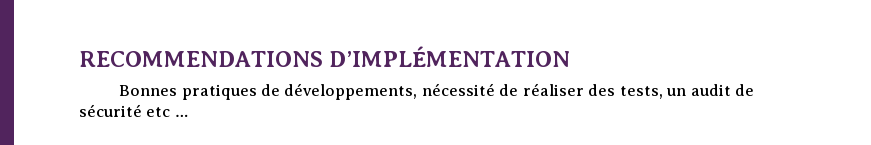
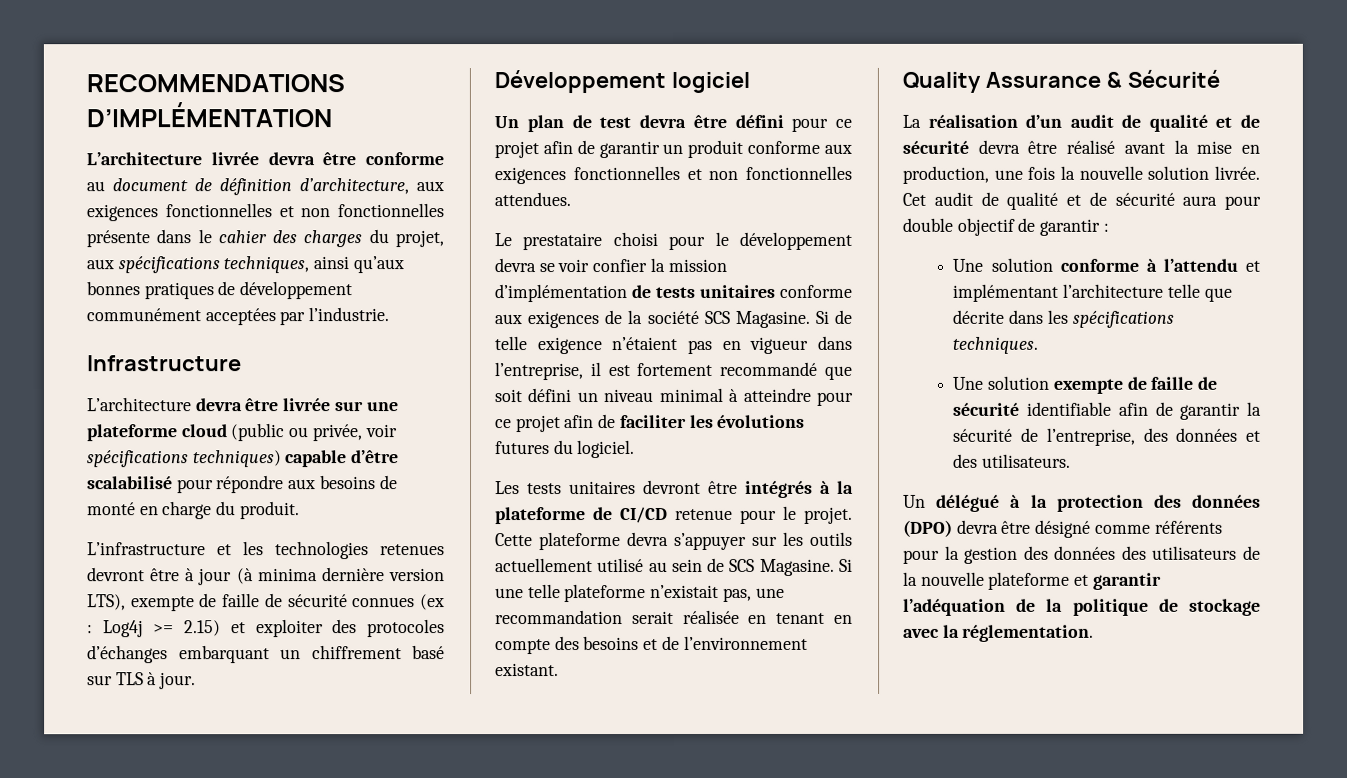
- Bonnes pratiques de développements, nécessité de réaliser des tests, un audit de sécurité etc …
+ L’architecture livrée devra être conforme au document de définition d’architecture, aux exigences fonctionnelles et non fonctionnelles présente dans le cahier des charges du projet, aux spécifications techniques, ainsi qu’aux bonnes pratiques de développement communément acceptées par l’industrie.
+ Infrastructure
+ L’architecture devra être livrée sur une plateforme cloud (public ou privée, voir spécifications techniques) capable d’être scalabilisé pour répondre aux besoins de monté en charge du produit.
+ L’infrastructure et les technologies retenues devront être à jour (à minima dernière version LTS), exempte de faille de sécurité connues (ex : Log4j >= 2.15) et exploiter des protocoles d’échanges embarquant un chiffrement basé sur TLS à jour.
+ Développement logiciel
+ Un plan de test devra être défini pour ce projet afin de garantir un produit conforme aux exigences fonctionnelles et non fonctionnelles attendues.
+ Le prestataire choisi pour le développement devra se voir confier la mission d’implémentation de tests unitaires conforme aux exigences de la société SCS Magasine. Si de telle exigence n’étaient pas en vigueur dans l’entreprise, il est fortement recommandé que soit défini un niveau minimal à atteindre pour ce projet afin de faciliter les évolutions futures du logiciel.
+ Les tests unitaires devront être intégrés à la plateforme de CI/CD retenue pour le projet. Cette plateforme devra s’appuyer sur les outils actuellement utilisé au sein de SCS Magasine. Si une telle plateforme n’existait pas, une recommandation serait réalisée en tenant en compte des besoins et de l’environnement existant.
+ Quality Assurance & Sécurité
+ La réalisation d’un audit de qualité et de sécurité devra être réalisé avant la mise en production, une fois la nouvelle solution livrée. Cet audit de qualité et de sécurité aura pour double objectif de garantir :
+ Une solution conforme à l’attendu et implémentant l’architecture telle que décrite dans les spécifications techniques.
+ Une solution exempte de faille de sécurité identifiable afin de garantir la sécurité de l’entreprise, des données et des utilisateurs.
+ Un délégué à la protection des données (DPO) devra être désigné comme référents pour la gestion des données des utilisateurs de la nouvelle plateforme et garantir l’adéquation de la politique de stockage avec la réglementation.

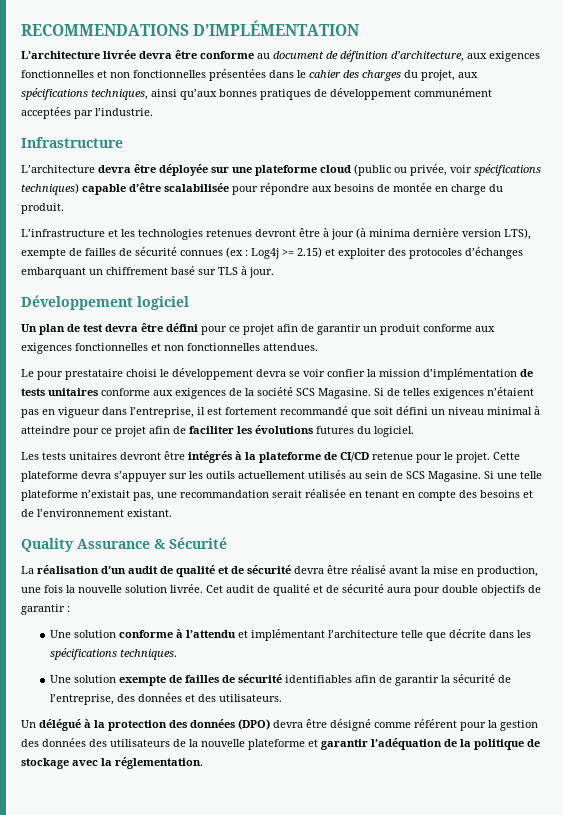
- L’architecture livrée devra être conforme au document de définition d’architecture, aux exigences fonctionnelles et non fonctionnelles présente dans le cahier des charges du projet, aux spécifications techniques, ainsi qu’aux bonnes pratiques de développement communément acceptées par l’industrie.
+ L’architecture livrée devra être conforme au document de définition d’architecture, aux exigences fonctionnelles et non fonctionnelles présentées dans le cahier des charges du projet, aux spécifications techniques, ainsi qu’aux bonnes pratiques de développement communément acceptées par l’industrie.
- L’architecture devra être livrée sur une plateforme cloud (public ou privée, voir spécifications techniques) capable d’être scalabilisé pour répondre aux besoins de monté en charge du produit.
+ L’architecture devra être déployée sur une plateforme cloud (public ou privée, voir spécifications techniques) capable d’être scalabilisée pour répondre aux besoins de montée en charge du produit.
- L’infrastructure et les technologies retenues devront être à jour (à minima dernière version LTS), exempte de faille de sécurité connues (ex : Log4j >= 2.15) et exploiter des protocoles d’échanges embarquant un chiffrement basé sur TLS à jour.
+ L’infrastructure et les technologies retenues devront être à jour (à minima dernière version LTS), exempte de failles de sécurité connues (ex : Log4j >= 2.15) et exploiter des protocoles d’échanges embarquant un chiffrement basé sur TLS à jour.
- Le prestataire choisi pour le développement devra se voir confier la mission d’implémentation de tests unitaires conforme aux exigences de la société SCS Magasine.
+ Le pour prestataire choisi le développement devra se voir confier la mission d’implémentation de tests unitaires conforme aux exigences de la société SCS Magasine.
- Si de telle exigence n’étaient pas en vigueur dans l’entreprise, il est fortement recommandé que soit défini un niveau minimal à atteindre pour ce projet afin de faciliter les évolutions futures du logiciel.
+ Si de telles exigences n’étaient pas en vigueur dans l’entreprise, il est fortement recommandé que soit défini un niveau minimal à atteindre pour ce projet afin de faciliter les évolutions futures du logiciel.
- Cette plateforme devra s’appuyer sur les outils actuellement utilisé au sein de SCS Magasine.
+ Cette plateforme devra s’appuyer sur les outils actuellement utilisés au sein de SCS Magasine.
- Cet audit de qualité et de sécurité aura pour double objectif de garantir :
+ Cet audit de qualité et de sécurité aura pour double objectifs de garantir :
- Une solution exempte de faille de sécurité identifiable afin de garantir la sécurité de l’entreprise, des données et des utilisateurs.
+ Une solution exempte de failles de sécurité identifiables afin de garantir la sécurité de l’entreprise, des données et des utilisateurs.
- Un délégué à la protection des données (DPO) devra être désigné comme référents pour la gestion des données des utilisateurs de la nouvelle plateforme et garantir l’adéquation de la politique de stockage avec la réglementation.
+ Un délégué à la protection des données (DPO) devra être désigné comme référent pour la gestion des données des utilisateurs de la nouvelle plateforme et garantir l’adéquation de la politique de stockage avec la réglementation.

